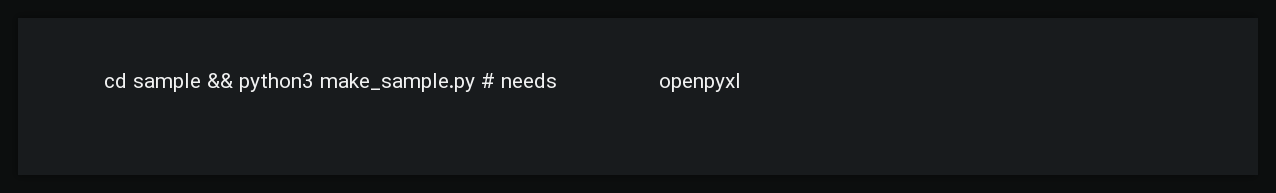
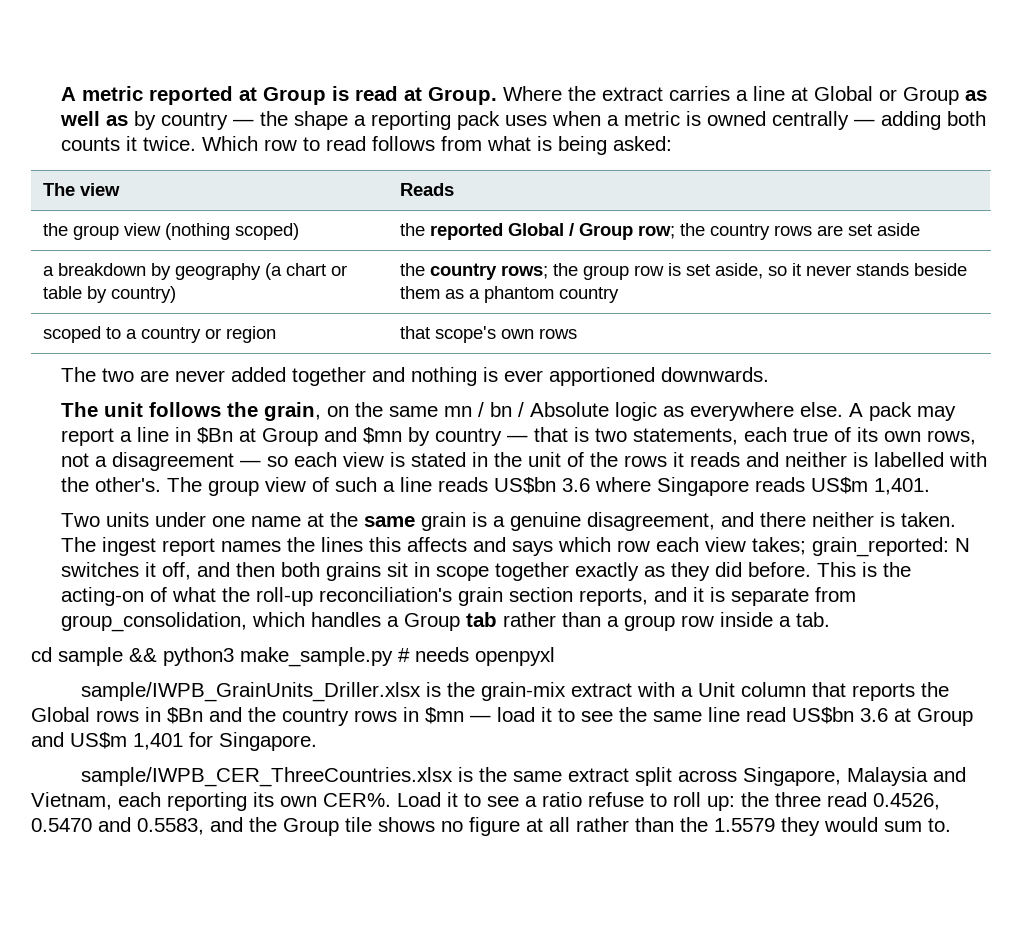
+ A metric reported at Group is read at Group. Where the extract carries a line at Global or Group as well as by country — the shape a reporting pack uses when a metric is owned centrally — adding both counts it twice. Which row to read follows from what is being asked:
+ The view | Reads
+ the group view (nothing scoped) | the reported Global / Group row; the country rows are set aside
+ a breakdown by geography (a chart or table by country) | the country rows; the group row is set aside, so it never stands beside them as a phantom country
+ scoped to a country or region | that scope's own rows
+ The two are never added together and nothing is ever apportioned downwards.
+ The unit follows the grain, on the same mn / bn / Absolute logic as everywhere else. A pack may report a line in $Bn at Group and $mn by country — that is two statements, each true of its own rows, not a disagreement — so each view is stated in the unit of the rows it reads and neither is labelled with the other's. The group view of such a line reads US$bn 3.6 where Singapore reads US$m 1,401.
+ Two units under one name at the same grain is a genuine disagreement, and there neither is taken. The ingest report names the lines this affects and says which row each view takes; grain_reported: N switches it off, and then both grains sit in scope together exactly as they did before. This is the acting-on of what the roll-up reconciliation's grain section reports, and it is separate from group_consolidation, which handles a Group tab rather than a group row inside a tab.
+ sample/IWPB_GrainUnits_Driller.xlsx is the grain-mix extract with a Unit column that reports the Global rows in $Bn and the country rows in $mn — load it to see the same line read US$bn 3.6 at Group and US$m 1,401 for Singapore.
+ sample/IWPB_CER_ThreeCountries.xlsx is the same extract split across Singapore, Malaysia and Vietnam, each reporting its own CER%. Load it to see a ratio refuse to roll up: the three read 0.4526, 0.5470 and 0.5583, and the Group tile shows no figure at all rather than the 1.5579 they would sum to.

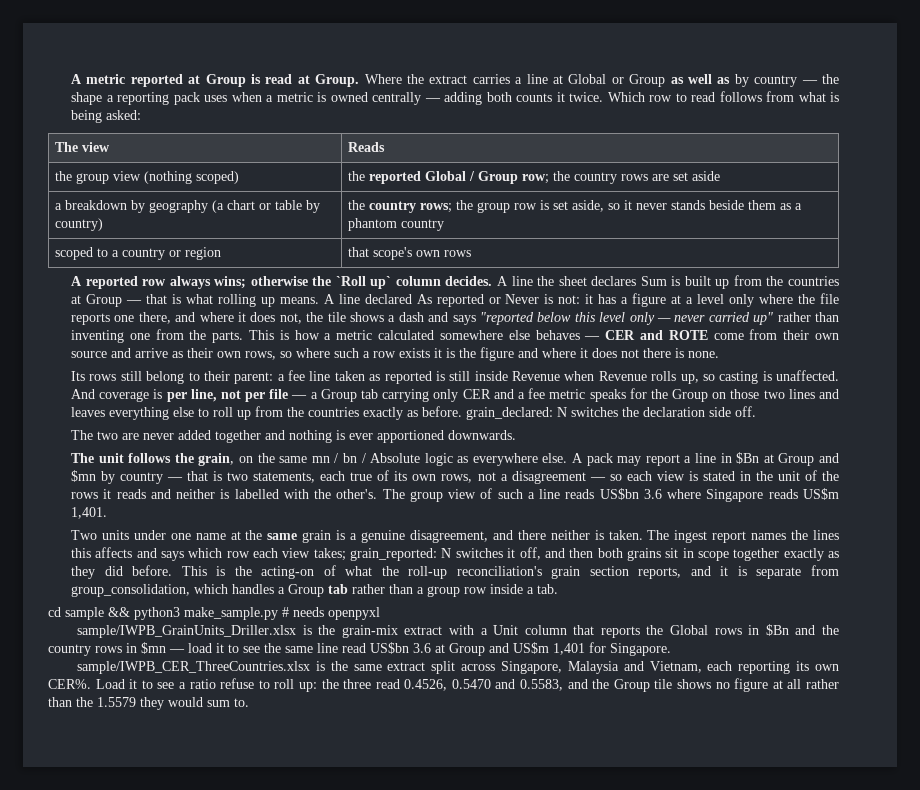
+ A reported row always wins; otherwise the `Roll up` column decides. A line the sheet declares Sum is built up from the countries at Group — that is what rolling up means. A line declared As reported or Never is not: it has a figure at a level only where the file reports one there, and where it does not, the tile shows a dash and says "reported below this level only — never carried up" rather than inventing one from the parts. This is how a metric calculated somewhere else behaves — CER and ROTE come from their own source and arrive as their own rows, so where such a row exists it is the figure and where it does not there is none.
+ Its rows still belong to their parent: a fee line taken as reported is still inside Revenue when Revenue rolls up, so casting is unaffected. And coverage is per line, not per file — a Group tab carrying only CER and a fee metric speaks for the Group on those two lines and leaves everything else to roll up from the countries exactly as before. grain_declared: N switches the declaration side off.

